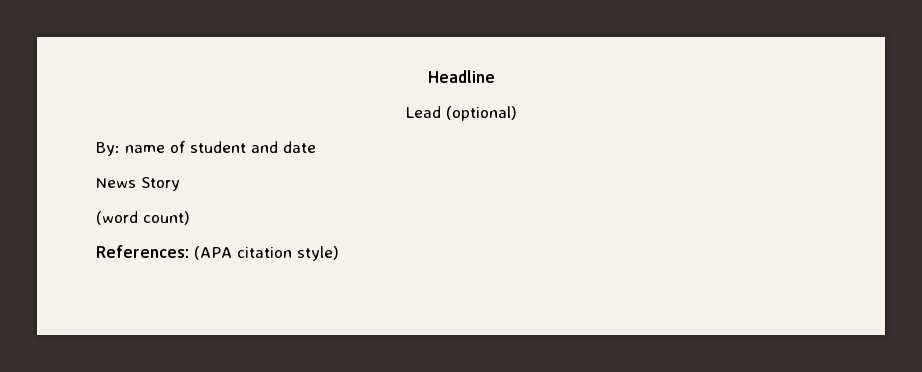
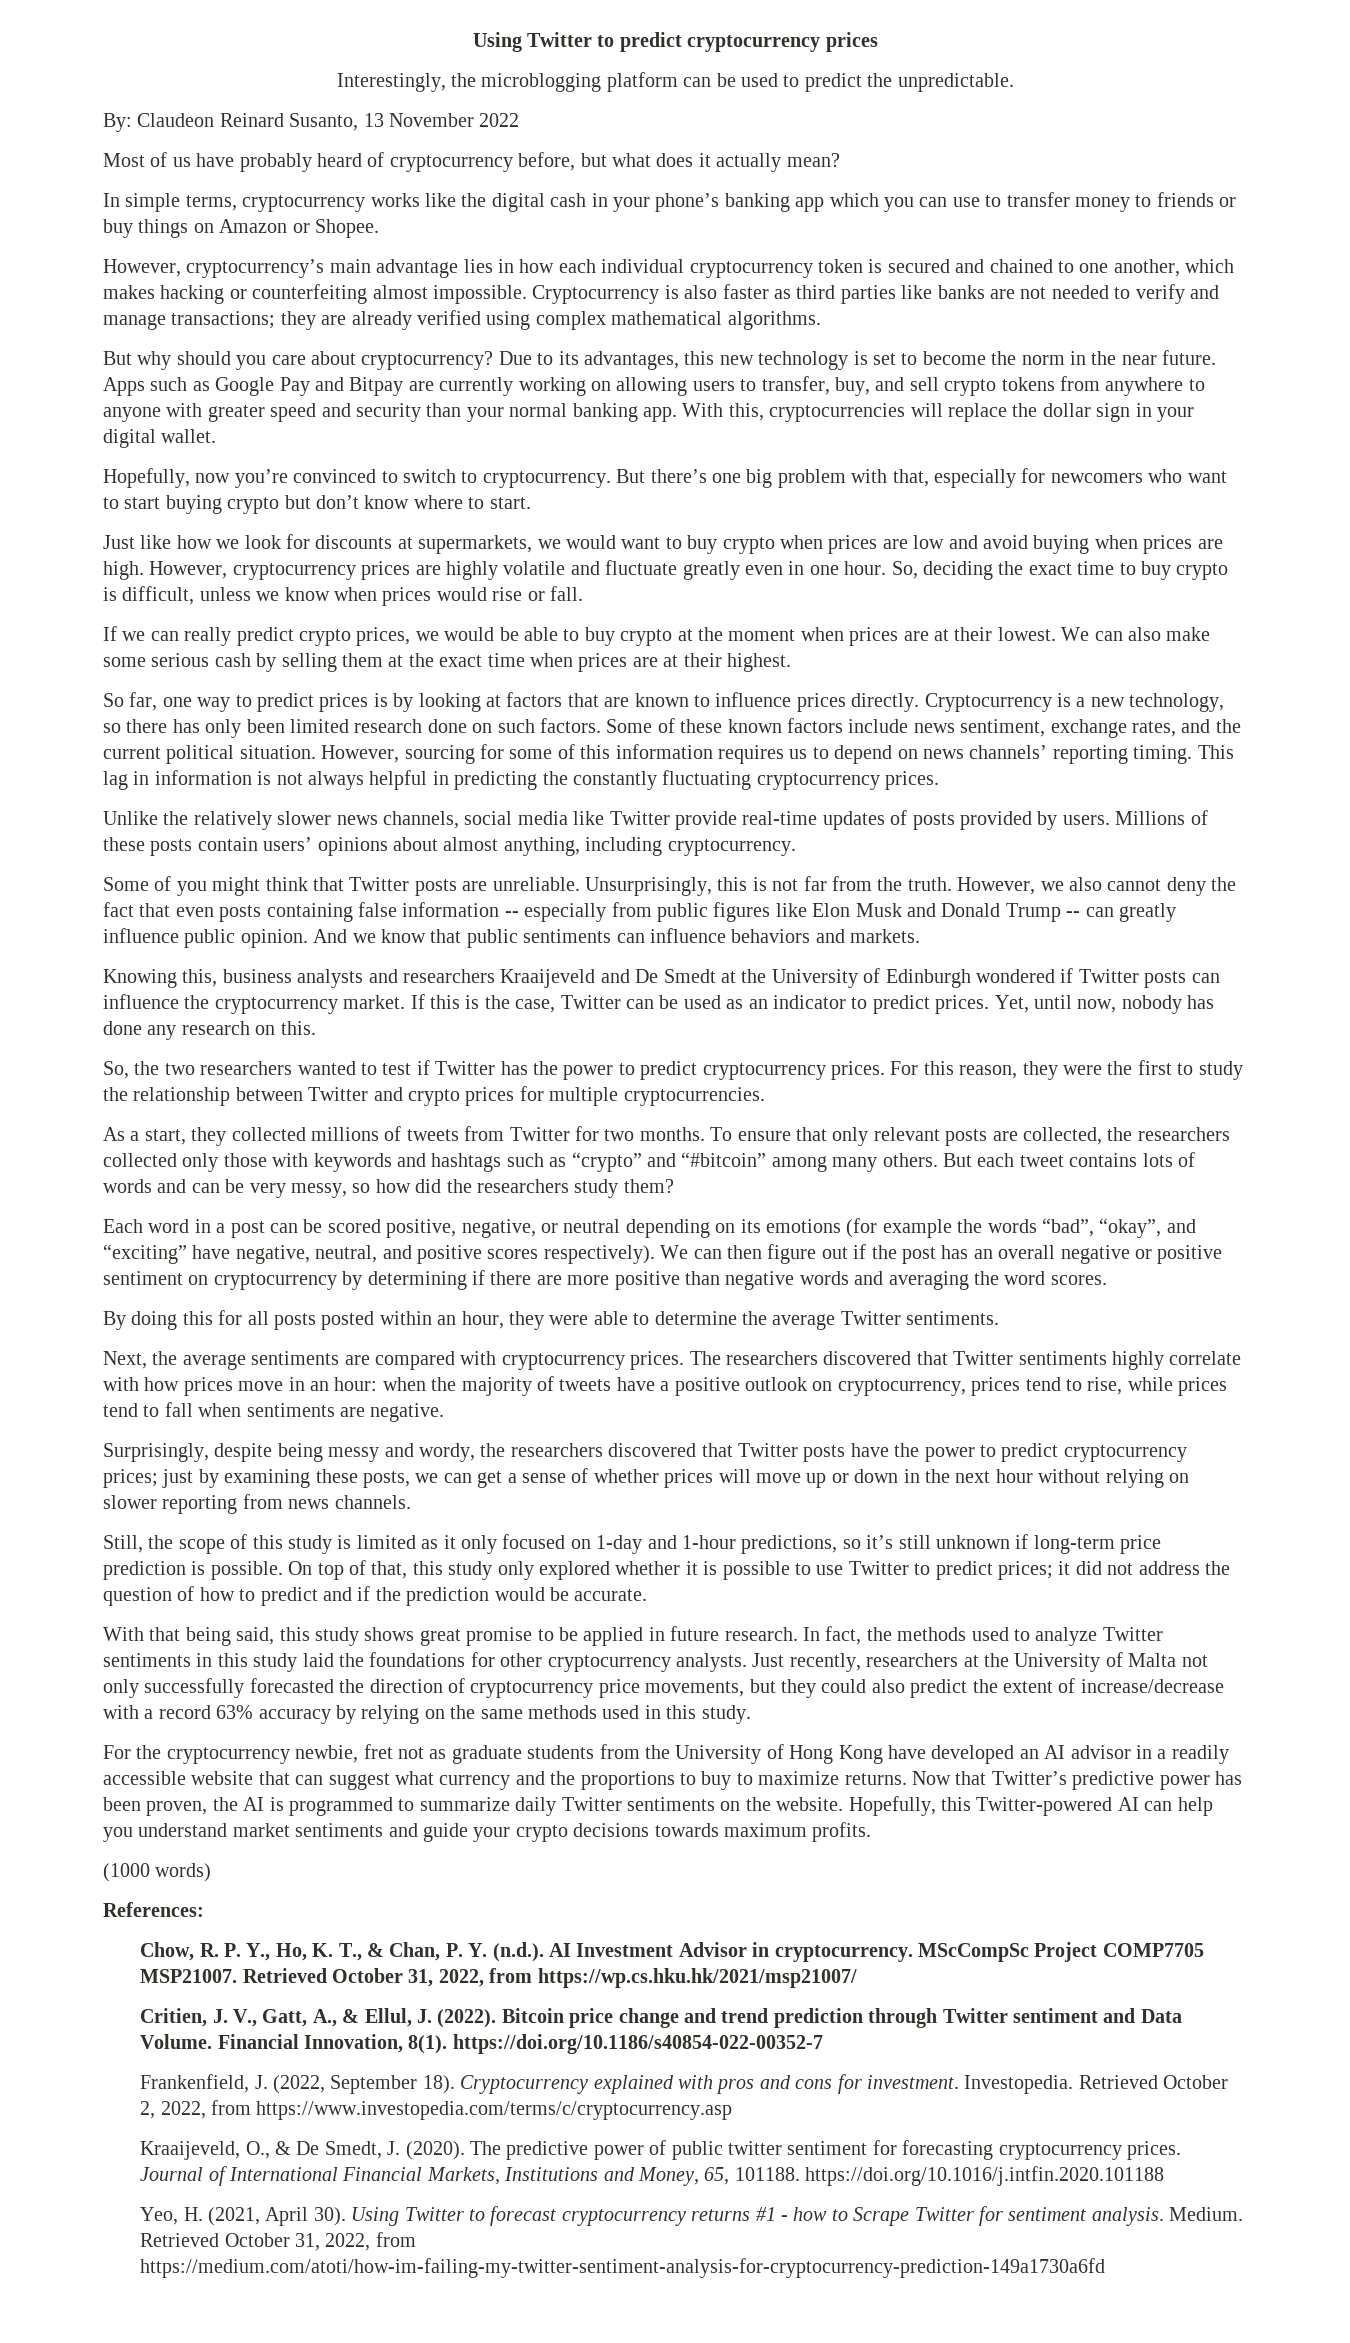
- Headline
- Lead (optional)
- By: name of student and date
- News Story
- (word count)
- References: (APA citation style)
+ Using Twitter to predict cryptocurrency prices
+ Interestingly, the microblogging platform can be used to predict the unpredictable.
+ By: Claudeon Reinard Susanto, 13 November 2022
+ Most of us have probably heard of cryptocurrency before, but what does it actually mean?
+ In simple terms, cryptocurrency works like the digital cash in your phone’s banking app which you can use to transfer money to friends or buy things on Amazon or Shopee.
+ However, cryptocurrency’s main advantage lies in how each individual cryptocurrency token is secured and chained to one another, which makes hacking or counterfeiting almost impossible. Cryptocurrency is also faster as third parties like banks are not needed to verify and manage transactions; they are already verified using complex mathematical algorithms.
+ But why should you care about cryptocurrency? Due to its advantages, this new technology is set to become the norm in the near future. Apps such as Google Pay and Bitpay are currently working on allowing users to transfer, buy, and sell crypto tokens from anywhere to anyone with greater speed and security than your normal banking app. With this, cryptocurrencies will replace the dollar sign in your digital wallet.
+ Hopefully, now you’re convinced to switch to cryptocurrency. But there’s one big problem with that, especially for newcomers who want to start buying crypto but don’t know where to start.
+ Just like how we look for discounts at supermarkets, we would want to buy crypto when prices are low and avoid buying when prices are high. However, cryptocurrency prices are highly volatile and fluctuate greatly even in one hour. So, deciding the exact time to buy crypto is difficult, unless we know when prices would rise or fall.
+ If we can really predict crypto prices, we would be able to buy crypto at the moment when prices are at their lowest. We can also make some serious cash by selling them at the exact time when prices are at their highest.
+ So far, one way to predict prices is by looking at factors that are known to influence prices directly. Cryptocurrency is a new technology, so there has only been limited research done on such factors. Some of these known factors include news sentiment, exchange rates, and the current political situation. However, sourcing for some of this information requires us to depend on news channels’ reporting timing. This lag in information is not always helpful in predicting the constantly fluctuating cryptocurrency prices.
+ Unlike the relatively slower news channels, social media like Twitter provide real-time updates of posts provided by users. Millions of these posts contain users’ opinions about almost anything, including cryptocurrency.
+ Some of you might think that Twitter posts are unreliable. Unsurprisingly, this is not far from the truth. However, we also cannot deny the fact that even posts containing false information -- especially from public figures like Elon Musk and Donald Trump -- can greatly influence public opinion. And we know that public sentiments can influence behaviors and markets.
+ Knowing this, business analysts and researchers Kraaijeveld and De Smedt at the University of Edinburgh wondered if Twitter posts can influence the cryptocurrency market. If this is the case, Twitter can be used as an indicator to predict prices. Yet, until now, nobody has done any research on this.
+ So, the two researchers wanted to test if Twitter has the power to predict cryptocurrency prices. For this reason, they were the first to study the relationship between Twitter and crypto prices for multiple cryptocurrencies.
+ As a start, they collected millions of tweets from Twitter for two months. To ensure that only relevant posts are collected, the researchers collected only those with keywords and hashtags such as “crypto” and “#bitcoin” among many others. But each tweet contains lots of words and can be very messy, so how did the researchers study them?
+ Each word in a post can be scored positive, negative, or neutral depending on its emotions (for example the words “bad”, “okay”, and “exciting” have negative, neutral, and positive scores respectively). We can then figure out if the post has an overall negative or positive sentiment on cryptocurrency by determining if there are more positive than negative words and averaging the word scores.
+ By doing this for all posts posted within an hour, they were able to determine the average Twitter sentiments.
+ Next, the average sentiments are compared with cryptocurrency prices. The researchers discovered that Twitter sentiments highly correlate with how prices move in an hour: when the majority of tweets have a positive outlook on cryptocurrency, prices tend to rise, while prices tend to fall when sentiments are negative.
+ Surprisingly, despite being messy and wordy, the researchers discovered that Twitter posts have the power to predict cryptocurrency prices; just by examining these posts, we can get a sense of whether prices will move up or down in the next hour without relying on slower reporting from news channels.
+ Still, the scope of this study is limited as it only focused on 1-day and 1-hour predictions, so it’s still unknown if long-term price prediction is possible. On top of that, this study only explored whether it is possible to use Twitter to predict prices; it did not address the question of how to predict and if the prediction would be accurate.
+ With that being said, this study shows great promise to be applied in future research. In fact, the methods used to analyze Twitter sentiments in this study laid the foundations for other cryptocurrency analysts. Just recently, researchers at the University of Malta not only successfully forecasted the direction of cryptocurrency price movements, but they could also predict the extent of increase/decrease with a record 63% accuracy by relying on the same methods used in this study.
+ For the cryptocurrency newbie, fret not as graduate students from the University of Hong Kong have developed an AI advisor in a readily accessible website that can suggest what currency and the proportions to buy to maximize returns. Now that Twitter’s predictive power has been proven, the AI is programmed to summarize daily Twitter sentiments on the website. Hopefully, this Twitter-powered AI can help you understand market sentiments and guide your crypto decisions towards maximum profits.
+ (1000 words)
+ References:
+ Chow, R. P. Y., Ho, K. T., & Chan, P. Y. (n.d.). AI Investment Advisor in cryptocurrency. MScCompSc Project COMP7705 MSP21007. Retrieved October 31, 2022, from https://wp.cs.hku.hk/2021/msp21007/
+ Critien, J. V., Gatt, A., & Ellul, J. (2022). Bitcoin price change and trend prediction through Twitter sentiment and Data Volume. Financial Innovation, 8(1). https://doi.org/10.1186/s40854-022-00352-7
+ Frankenfield, J. (2022, September 18). Cryptocurrency explained with pros and cons for investment. Investopedia. Retrieved October 2, 2022, from https://www.investopedia.com/terms/c/cryptocurrency.asp
+ Kraaijeveld, O., & De Smedt, J. (2020). The predictive power of public twitter sentiment for forecasting cryptocurrency prices. Journal of International Financial Markets, Institutions and Money, 65, 101188. https://doi.org/10.1016/j.intfin.2020.101188
+ Yeo, H. (2021, April 30). Using Twitter to forecast cryptocurrency returns #1 - how to Scrape Twitter for sentiment analysis. Medium. Retrieved October 31, 2022, from https://medium.com/atoti/how-im-failing-my-twitter-sentiment-analysis-for-cryptocurrency-prediction-149a1730a6fd

